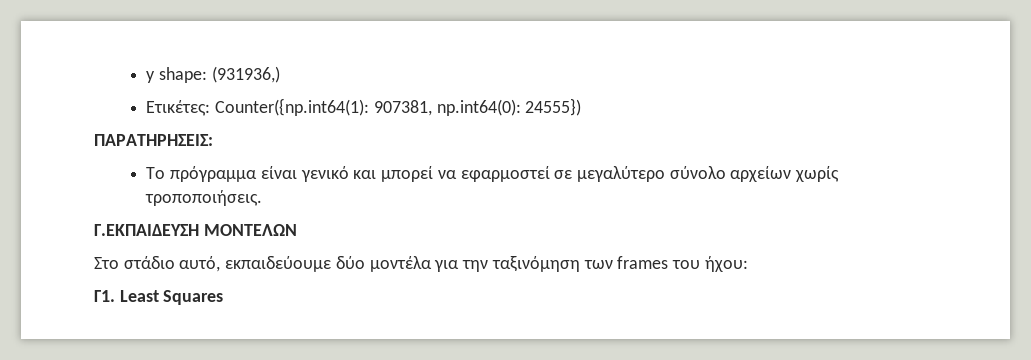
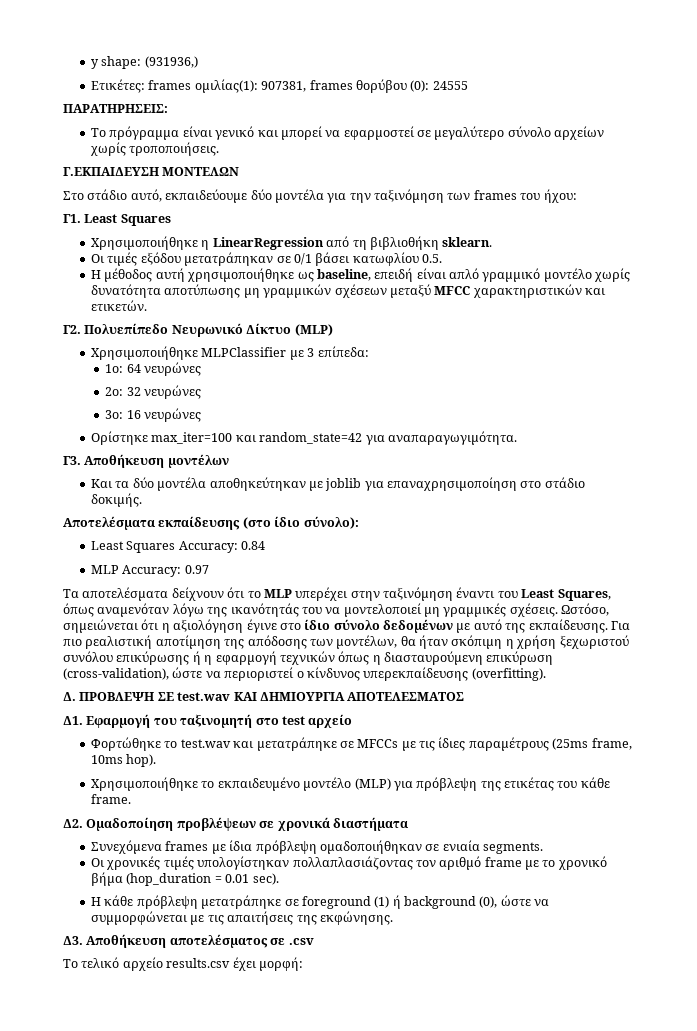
- Ετικέτες: Counter({np.int64(1): 907381, np.int64(0): 24555})
+ Ετικέτες: frames ομιλίας(1): 907381, frames θορύβου (0): 24555
+ Χρησιμοποιήθηκε η LinearRegression από τη βιβλιοθήκη sklearn.
+ Οι τιμές εξόδου μετατράπηκαν σε 0/1 βάσει κατωφλίου 0.5.
+ Η μέθοδος αυτή χρησιμοποιήθηκε ως baseline, επειδή είναι απλό γραμμικό μοντέλο χωρίς δυνατότητα αποτύπωσης μη γραμμικών σχέσεων μεταξύ MFCC χαρακτηριστικών και ετικετών.
+ Γ2. Πολυεπίπεδο Νευρωνικό Δίκτυο (MLP)
+ Χρησιμοποιήθηκε MLPClassifier με 3 επίπεδα:
+ 1ο: 64 νευρώνες
+ 2ο: 32 νευρώνες
+ 3ο: 16 νευρώνες
+ Ορίστηκε max_iter=100 και random_state=42 για αναπαραγωγιμότητα.
+ Γ3. Αποθήκευση μοντέλων
+ Και τα δύο μοντέλα αποθηκεύτηκαν με joblib για επαναχρησιμοποίηση στο στάδιο δοκιμής.
+ Αποτελέσματα εκπαίδευσης (στο ίδιο σύνολο):
+ Least Squares Accuracy: 0.84
+ MLP Accuracy: 0.97
+ Τα αποτελέσματα δείχνουν ότι το MLP υπερέχει στην ταξινόμηση έναντι του Least Squares, όπως αναμενόταν λόγω της ικανότητάς του να μοντελοποιεί μη γραμμικές σχέσεις. Ωστόσο, σημειώνεται ότι η αξιολόγηση έγινε στο ίδιο σύνολο δεδομένων με αυτό της εκπαίδευσης. Για πιο ρεαλιστική αποτίμηση της απόδοσης των μοντέλων, θα ήταν σκόπιμη η χρήση ξεχωριστού συνόλου επικύρωσης ή η εφαρμογή τεχνικών όπως η διασταυρούμενη επικύρωση (cross-validation), ώστε να περιοριστεί ο κίνδυνος υπερεκπαίδευσης (overfitting).
+ Δ. ΠΡΟΒΛΕΨΗ ΣΕ test.wav ΚΑΙ ΔΗΜΙΟΥΡΓΙΑ ΑΠΟΤΕΛΕΣΜΑΤΟΣ
+ Δ1. Εφαρμογή του ταξινομητή στο test αρχείο
+ Φορτώθηκε το test.wav και μετατράπηκε σε MFCCs με τις ίδιες παραμέτρους (25ms frame, 10ms hop).
+ Χρησιμοποιήθηκε το εκπαιδευμένο μοντέλο (MLP) για πρόβλεψη της ετικέτας του κάθε frame.
+ Δ2. Ομαδοποίηση προβλέψεων σε χρονικά διαστήματα
+ Συνεχόμενα frames με ίδια πρόβλεψη ομαδοποιήθηκαν σε ενιαία segments.
+ Οι χρονικές τιμές υπολογίστηκαν πολλαπλασιάζοντας τον αριθμό frame με το χρονικό βήμα (hop_duration = 0.01 sec).
+ Η κάθε πρόβλεψη μετατράπηκε σε foreground (1) ή background (0), ώστε να συμμορφώνεται με τις απαιτήσεις της εκφώνησης.
+ Δ3. Αποθήκευση αποτελέσματος σε .csv
+ Το τελικό αρχείο results.csv έχει μορφή:

